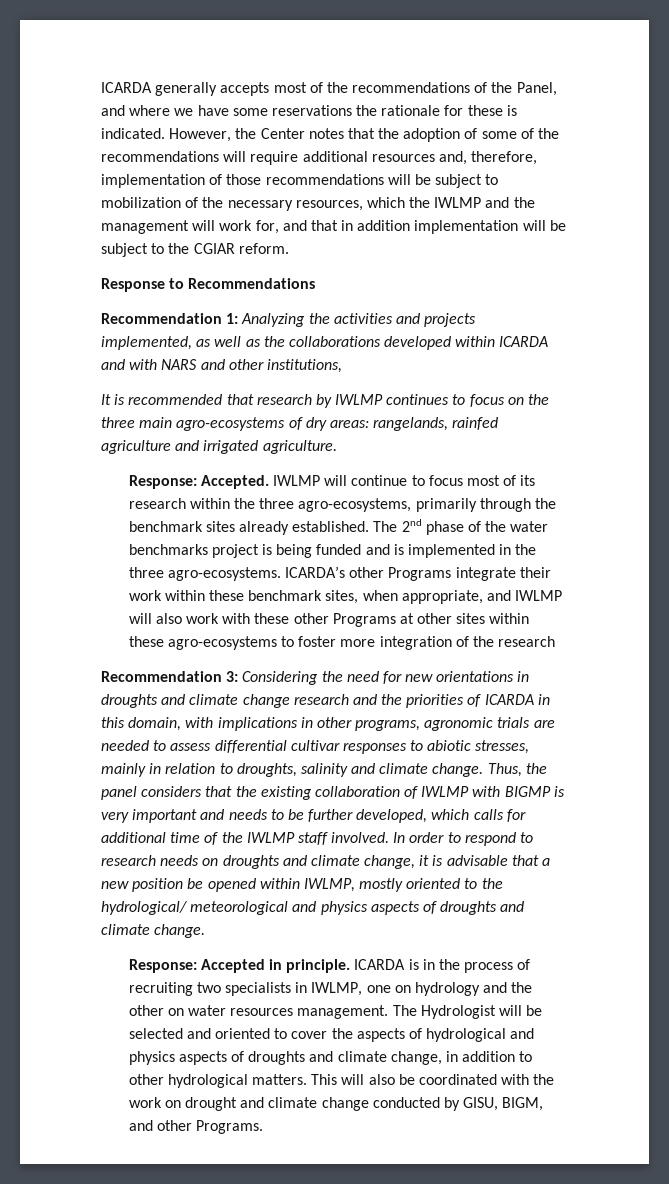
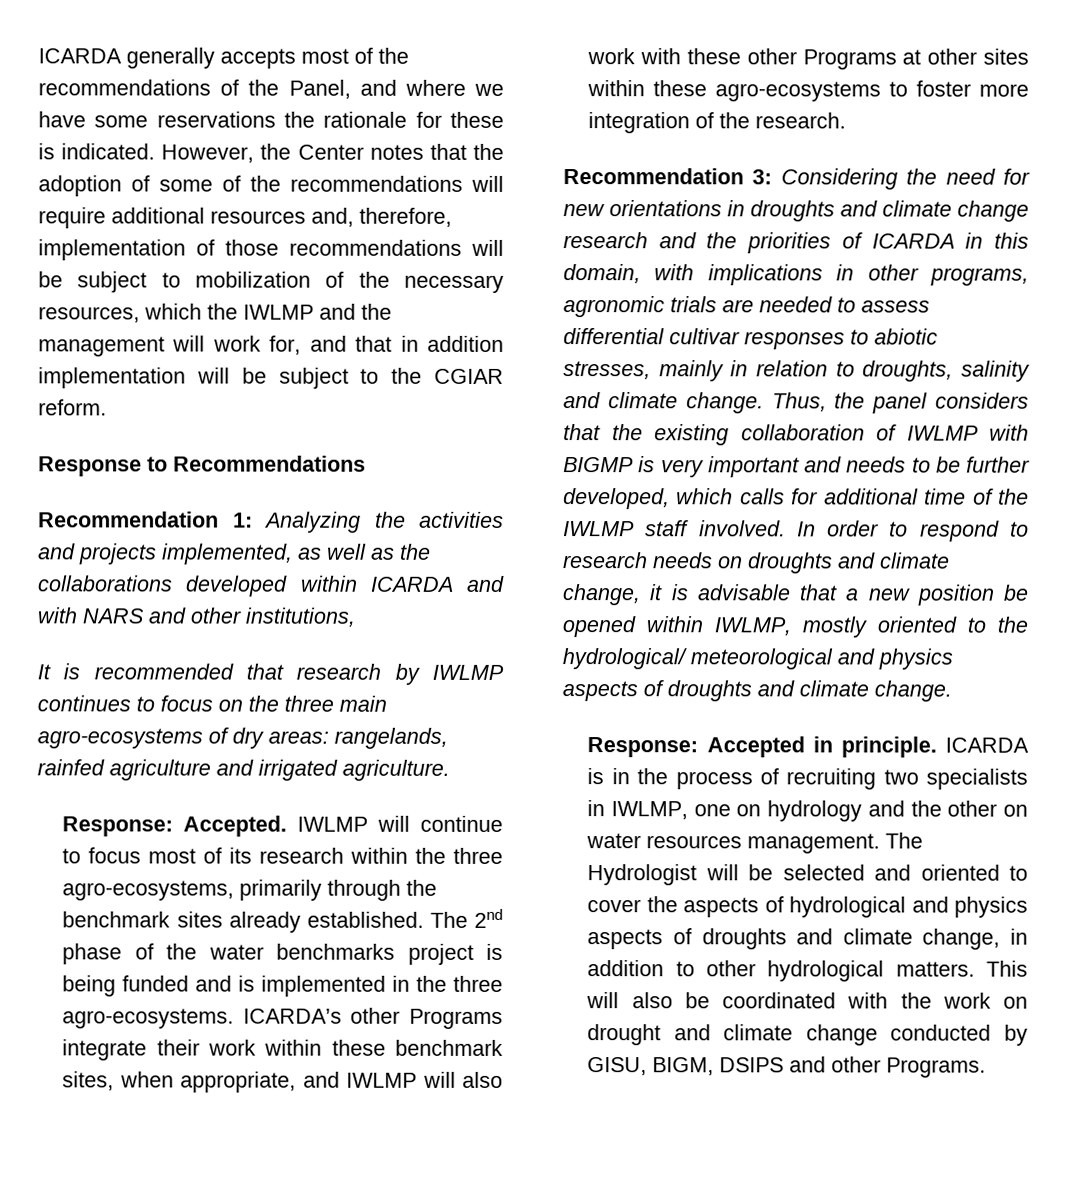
- ICARDA’s other Programs integrate their work within these benchmark sites, when appropriate, and IWLMP will also work with these other Programs at other sites within these agro-ecosystems to foster more integration of the research
+ ICARDA’s other Programs integrate their work within these benchmark sites, when appropriate, and IWLMP will also work with these other Programs at other sites within these agro-ecosystems to foster more integration of the research.
- This will also be coordinated with the work on drought and climate change conducted by GISU, BIGM, and other Programs.
+ This will also be coordinated with the work on drought and climate change conducted by GISU, BIGM, DSIPS and other Programs.

